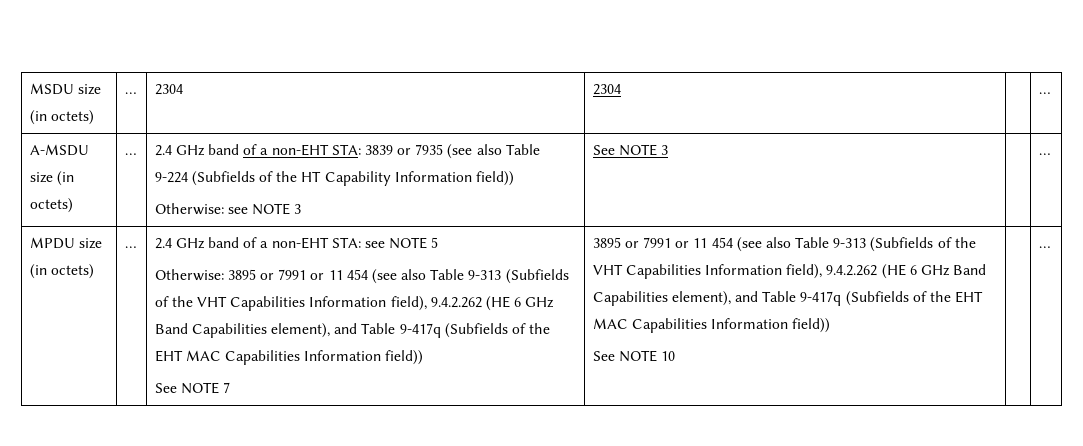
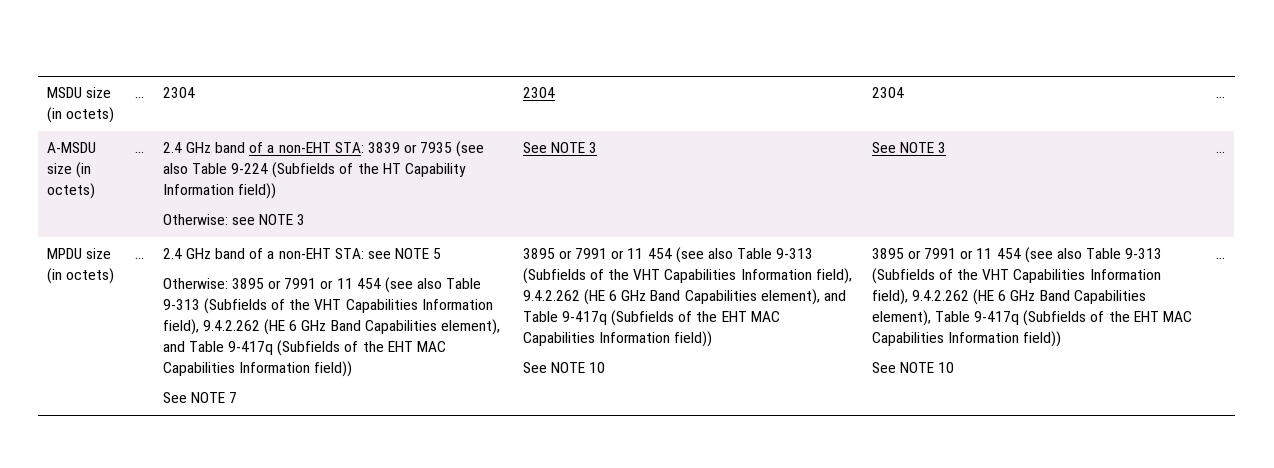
- MSDU size (in octets) | … | 2304 | 2304 | | …
+ MSDU size (in octets) | … | 2304 | 2304 | 2304 | …
  A-MSDU size (in octets) | … | 2.4 GHz band of a non-EHT STA: 3839 or 7935 (see also Table 9-224 (Subfields of the HT Capability Information field))
- Otherwise: see NOTE 3 | See NOTE 3 | | …
+ Otherwise: see NOTE 3 | See NOTE 3 | See NOTE 3 | …
+ 3895 or 7991 or 11 454 (see also Table 9-313 (Subfields of the VHT Capabilities Information field), 9.4.2.262 (HE 6 GHz Band Capabilities element), Table 9-417q (Subfields of the EHT MAC Capabilities Information field))
+ See NOTE 10

